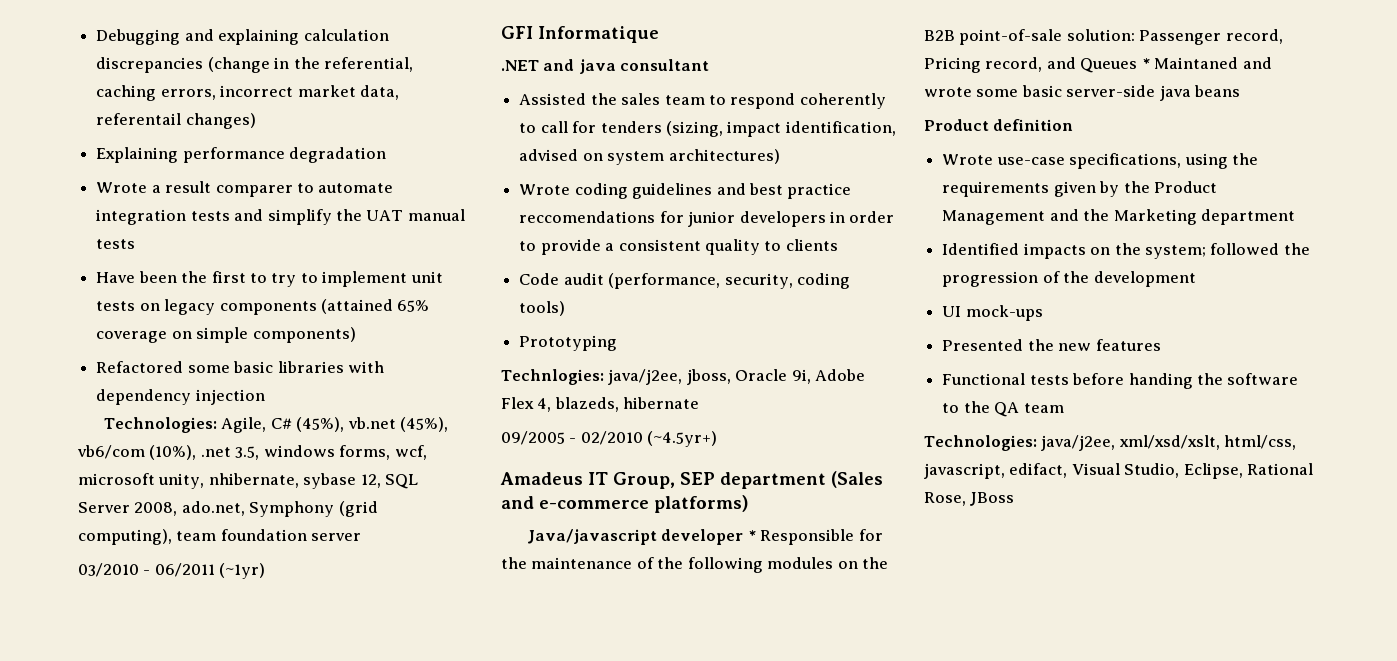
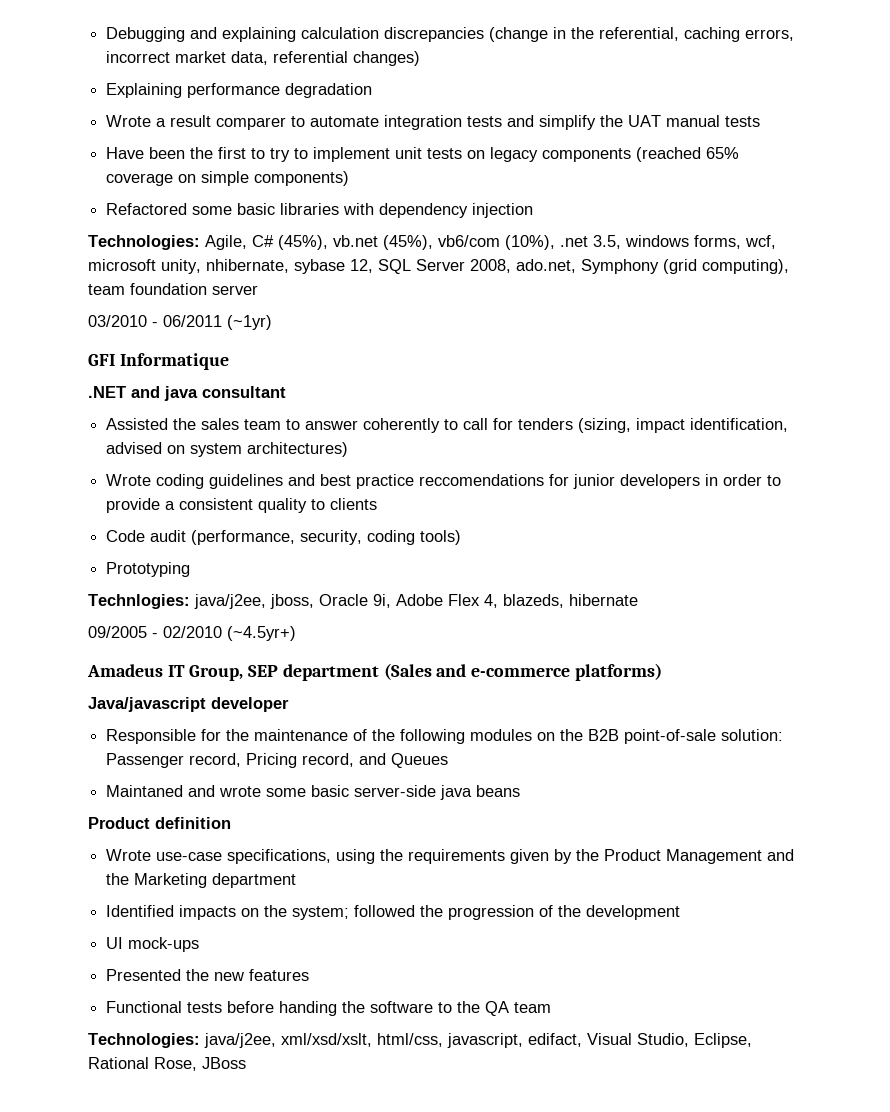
- Debugging and explaining calculation discrepancies (change in the referential, caching errors, incorrect market data, referentail changes)
+ Debugging and explaining calculation discrepancies (change in the referential, caching errors, incorrect market data, referential changes)
- Have been the first to try to implement unit tests on legacy components (attained 65% coverage on simple components)
+ Have been the first to try to implement unit tests on legacy components (reached 65% coverage on simple components)
- Assisted the sales team to respond coherently to call for tenders (sizing, impact identification, advised on system architectures)
+ Assisted the sales team to answer coherently to call for tenders (sizing, impact identification, advised on system architectures)
- Java/javascript developer * Responsible for the maintenance of the following modules on the B2B point-of-sale solution: Passenger record, Pricing record, and Queues * Maintaned and wrote some basic server-side java beans
+ Java/javascript developer
+ Responsible for the maintenance of the following modules on the B2B point-of-sale solution: Passenger record, Pricing record, and Queues
+ Maintaned and wrote some basic server-side java beans

